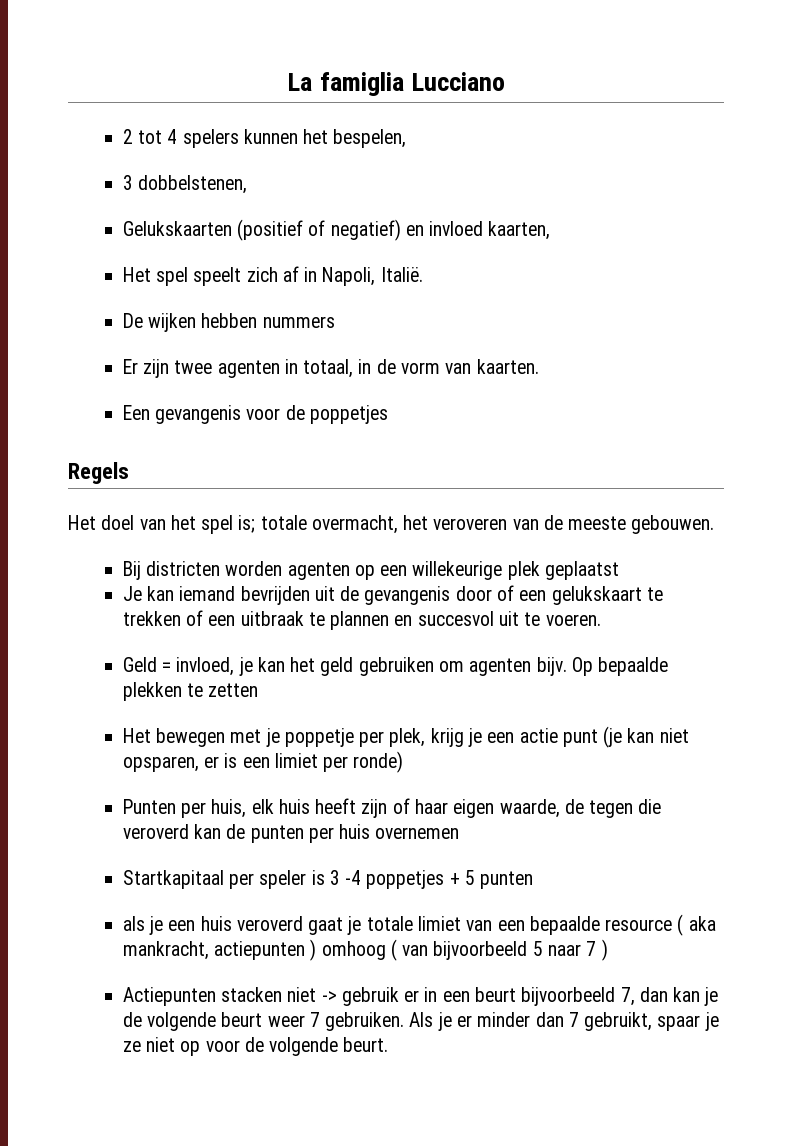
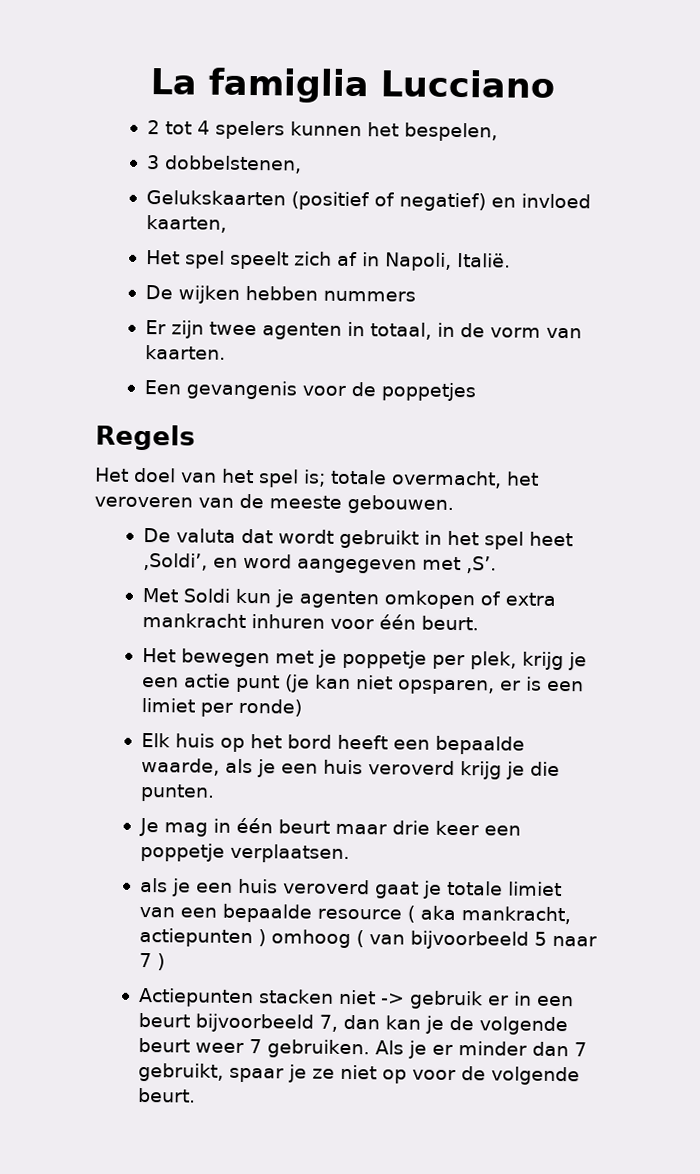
- Bij districten worden agenten op een willekeurige plek geplaatst
- Je kan iemand bevrijden uit de gevangenis door of een gelukskaart te trekken of een uitbraak te plannen en succesvol uit te voeren.
- Geld = invloed, je kan het geld gebruiken om agenten bijv. Op bepaalde plekken te zetten
+ De valuta dat wordt gebruikt in het spel heet ,Soldi’, en word aangegeven met ,S’.
+ Met Soldi kun je agenten omkopen of extra mankracht inhuren voor één beurt.
- Punten per huis, elk huis heeft zijn of haar eigen waarde, de tegen die veroverd kan de punten per huis overnemen
- Startkapitaal per speler is 3 -4 poppetjes + 5 punten
+ Elk huis op het bord heeft een bepaalde waarde, als je een huis veroverd krijg je die punten.
+ Je mag in één beurt maar drie keer een poppetje verplaatsen.

